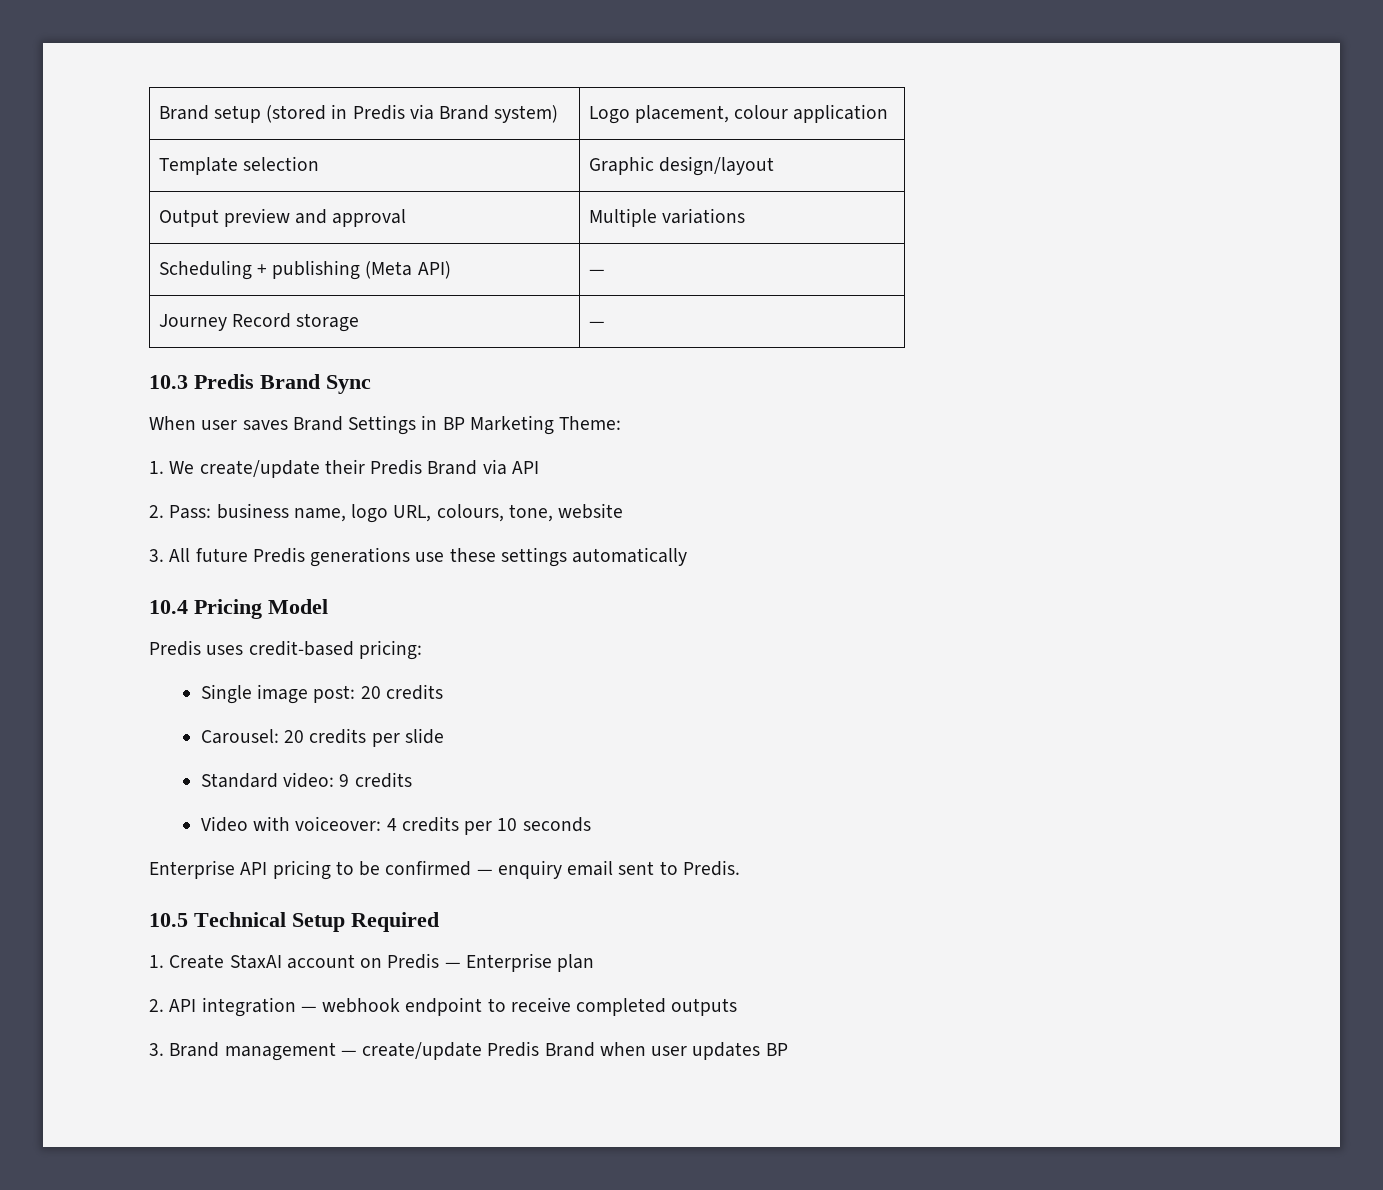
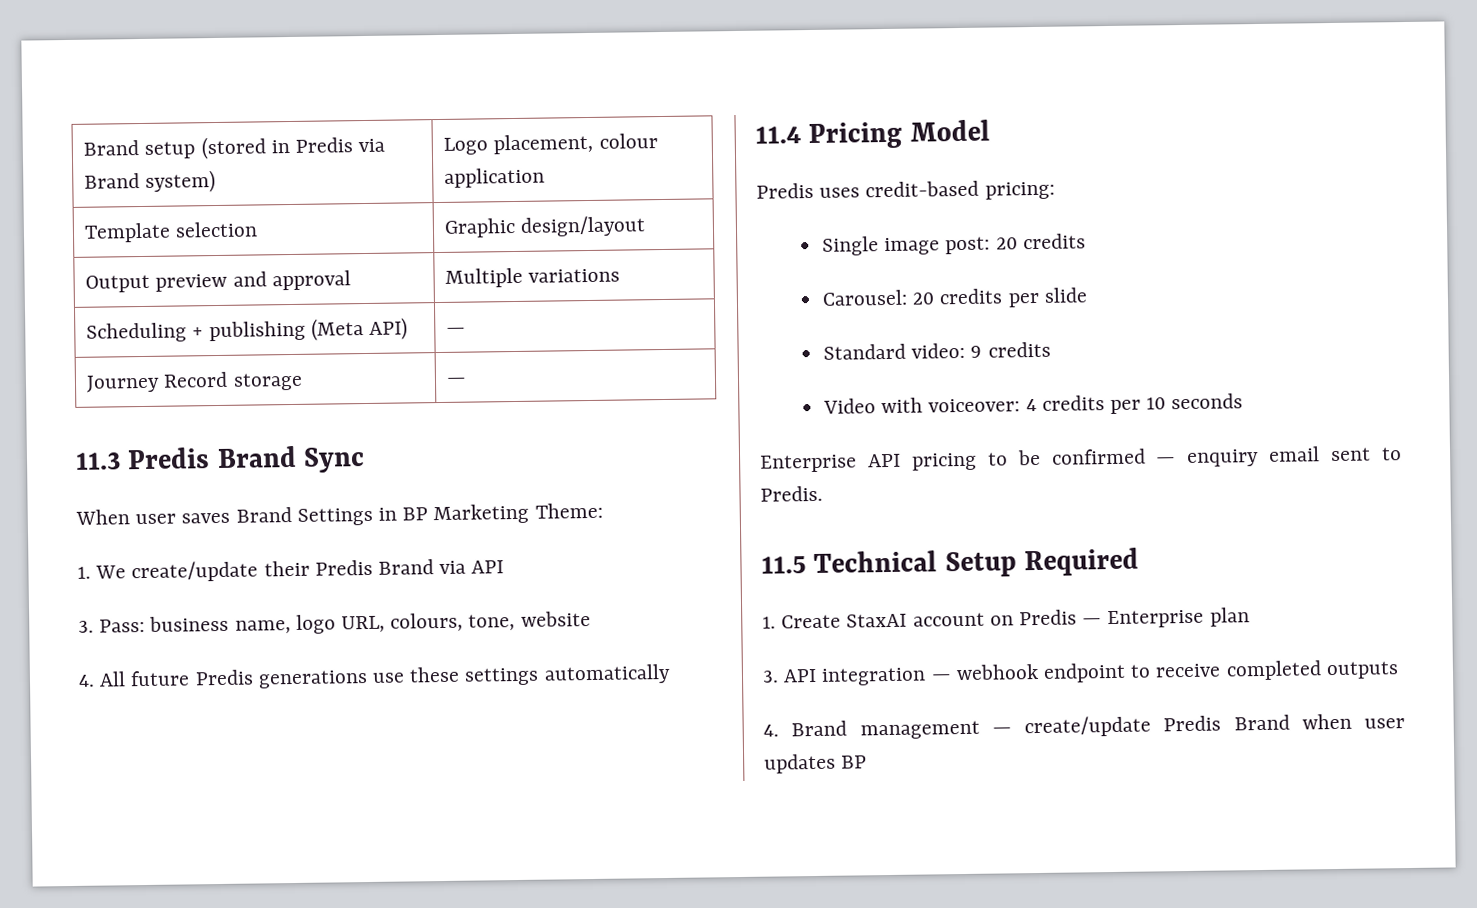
- 10.3 Predis Brand Sync
+ 11.3 Predis Brand Sync
- 2. Pass: business name, logo URL, colours, tone, website
+ 3. Pass: business name, logo URL, colours, tone, website
- 3. All future Predis generations use these settings automatically
+ 4. All future Predis generations use these settings automatically
- 10.4 Pricing Model
+ 11.4 Pricing Model
- 10.5 Technical Setup Required
+ 11.5 Technical Setup Required
- 2. API integration — webhook endpoint to receive completed outputs
+ 3. API integration — webhook endpoint to receive completed outputs
- 3. Brand management — create/update Predis Brand when user updates BP
+ 4. Brand management — create/update Predis Brand when user updates BP

